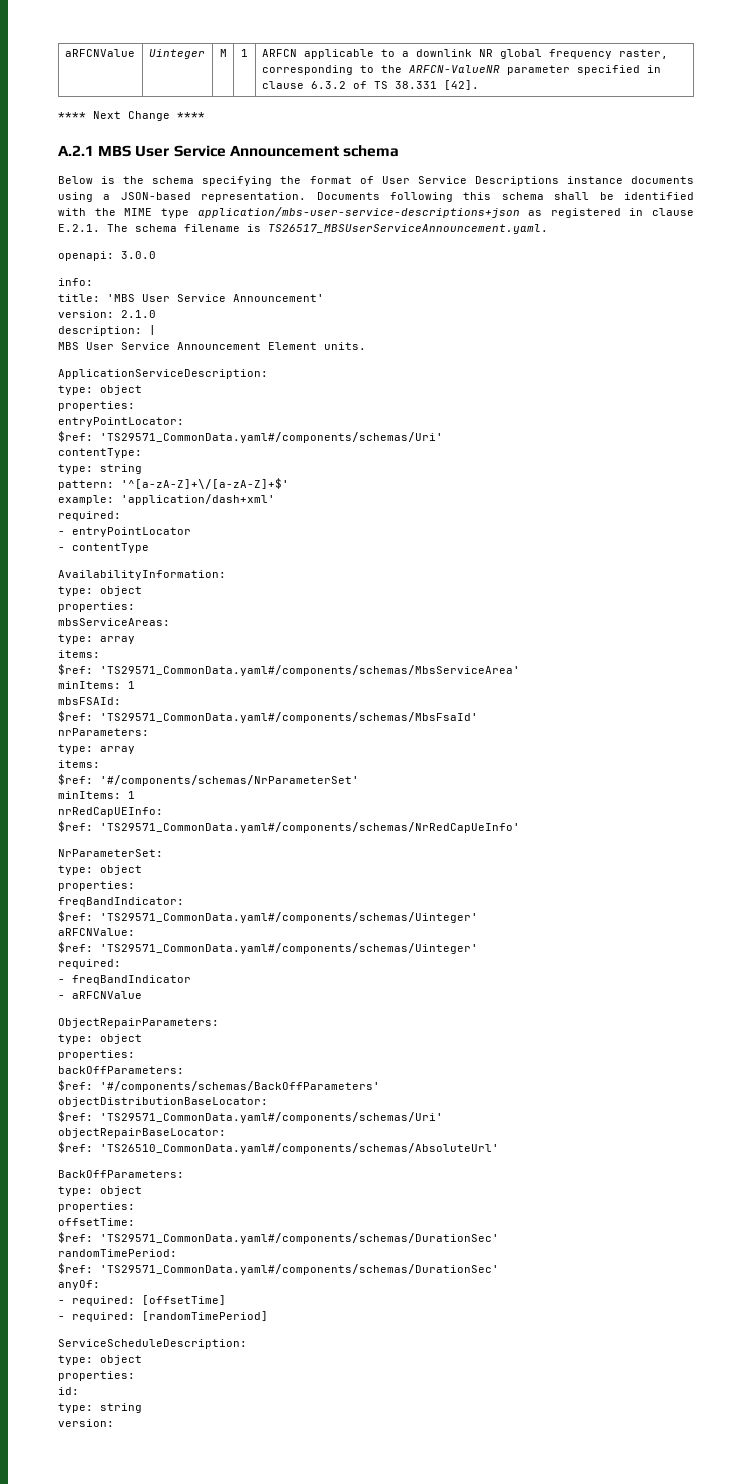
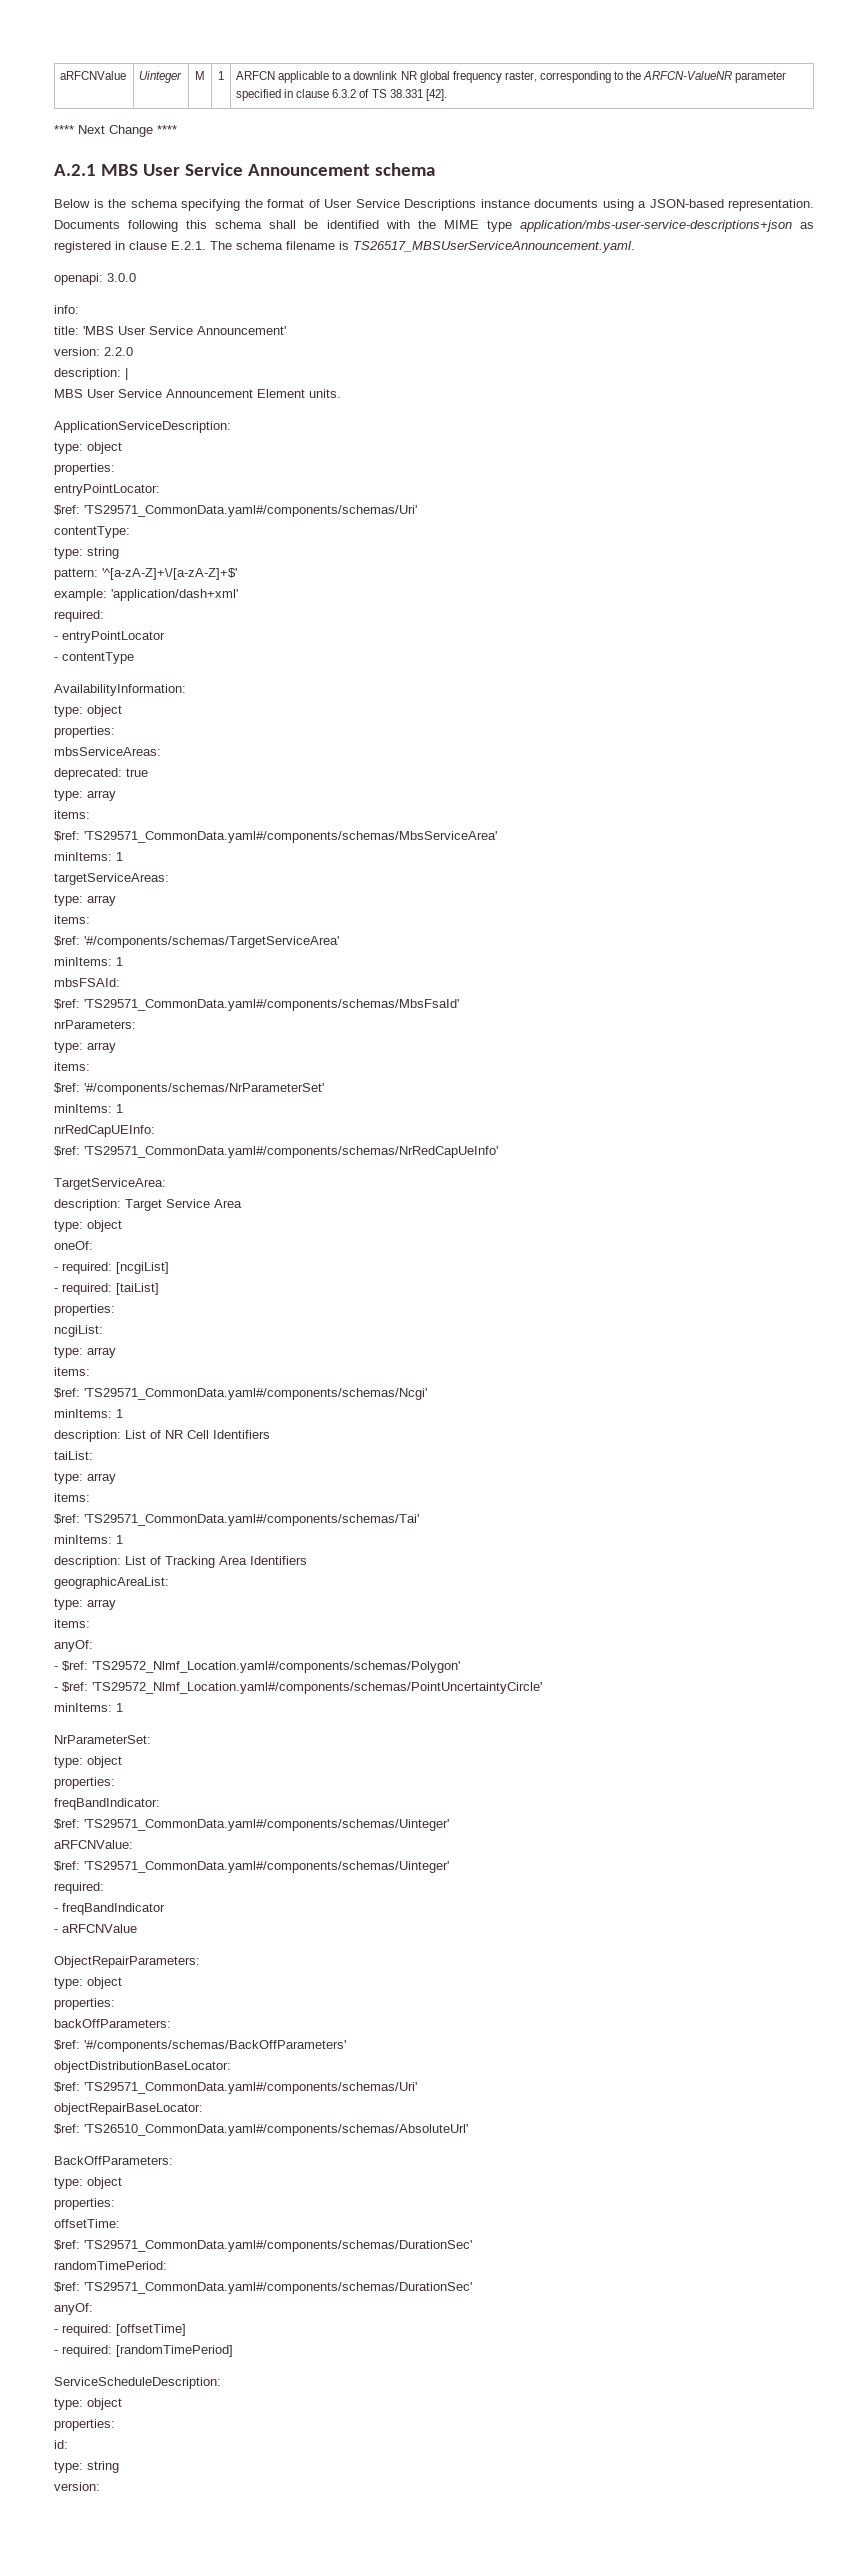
- version: 2.1.0
+ version: 2.2.0
+ deprecated: true
+ targetServiceAreas:
+ type: array
+ items:
+ $ref: '#/components/schemas/TargetServiceArea'
+ minItems: 1
+ TargetServiceArea:
+ description: Target Service Area
+ type: object
+ oneOf:
+ - required: [ncgiList]
+ - required: [taiList]
+ properties:
+ ncgiList:
+ type: array
+ items:
+ $ref: 'TS29571_CommonData.yaml#/components/schemas/Ncgi'
+ minItems: 1
+ description: List of NR Cell Identifiers
+ taiList:
+ type: array
+ items:
+ $ref: 'TS29571_CommonData.yaml#/components/schemas/Tai'
+ minItems: 1
+ description: List of Tracking Area Identifiers
+ geographicAreaList:
+ type: array
+ items:
+ anyOf:
+ - $ref: 'TS29572_Nlmf_Location.yaml#/components/schemas/Polygon'
+ - $ref: 'TS29572_Nlmf_Location.yaml#/components/schemas/PointUncertaintyCircle'
+ minItems: 1

